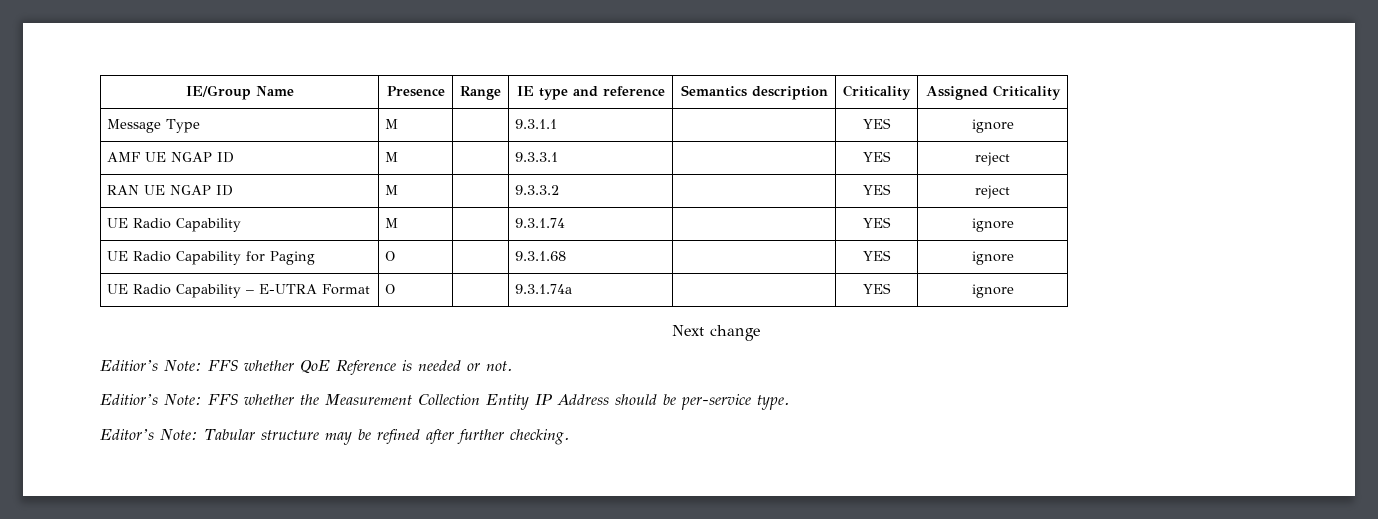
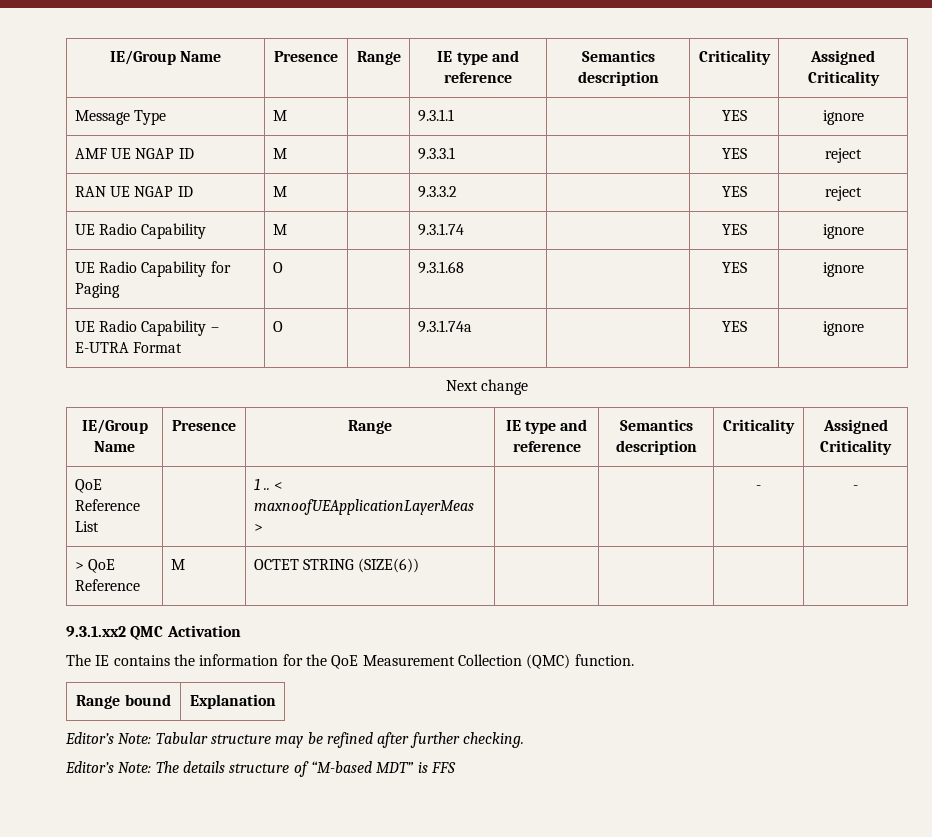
  Next change
- Editior’s Note: FFS whether QoE Reference is needed or not.
- Editior’s Note: FFS whether the Measurement Collection Entity IP Address should be per-service type.
+ IE/Group Name | Presence | Range | IE type and reference | Semantics description | Criticality | Assigned Criticality
+ QoE Reference List | | 1 .. < maxnoofUEApplicationLayerMeas > | | | - | -
+ > QoE Reference | M | OCTET STRING (SIZE(6)) | | | |
+ 9.3.1.xx2 QMC Activation
+ The IE contains the information for the QoE Measurement Collection (QMC) function.
+ Range bound | Explanation
+ Editor’s Note: The details structure of “M-based MDT” is FFS

